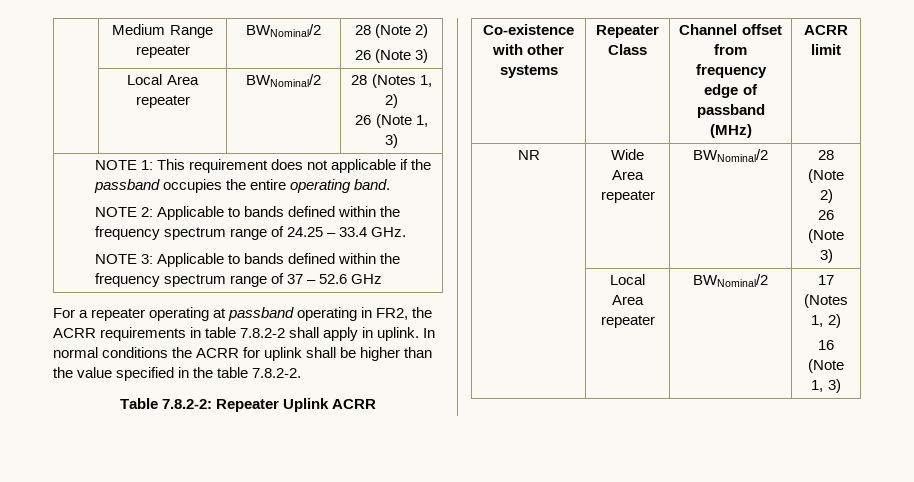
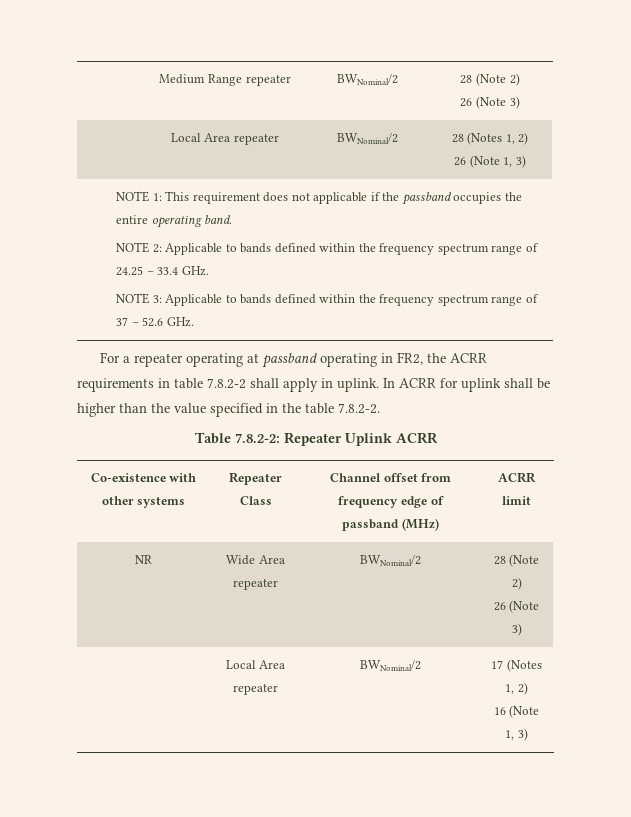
- NOTE 3: Applicable to bands defined within the frequency spectrum range of 37 – 52.6 GHz
+ NOTE 3: Applicable to bands defined within the frequency spectrum range of 37 – 52.6 GHz.
- In normal conditions the ACRR for uplink shall be higher than the value specified in the table 7.8.2-2.
+ In ACRR for uplink shall be higher than the value specified in the table 7.8.2-2.

